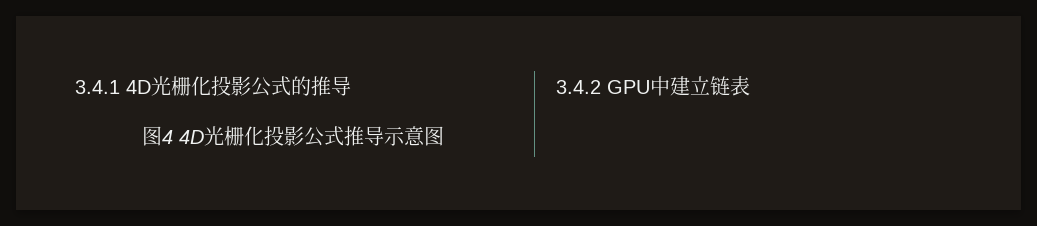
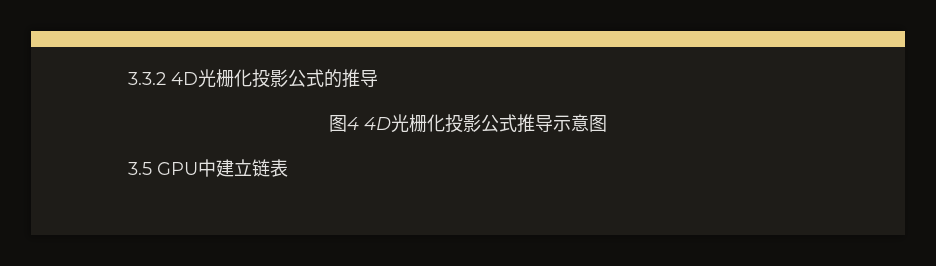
- 3.4.1 4D光栅化投影公式的推导
+ 3.3.2 4D光栅化投影公式的推导
- 3.4.2 GPU中建立链表
+ 3.5 GPU中建立链表

